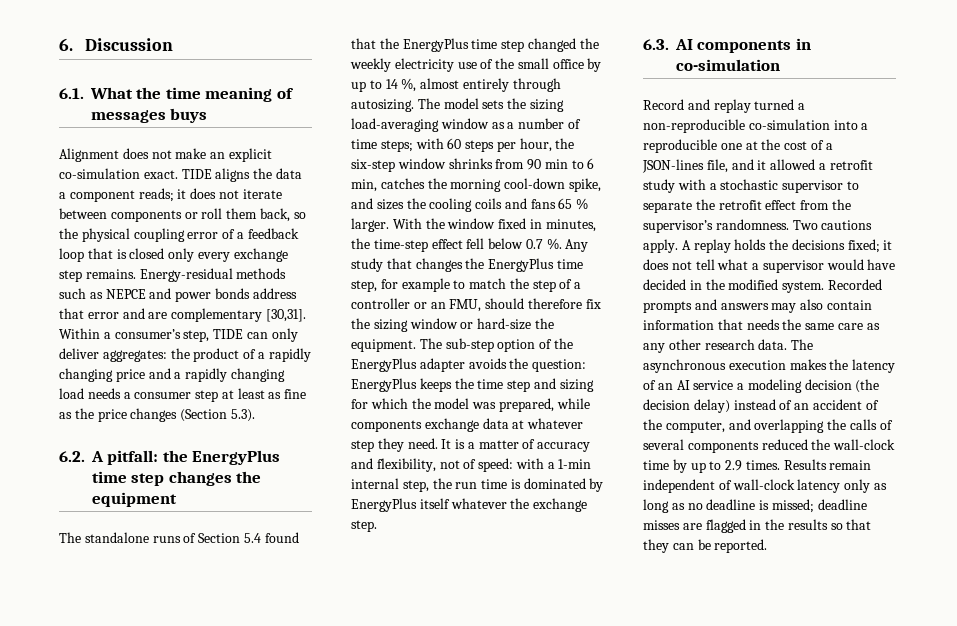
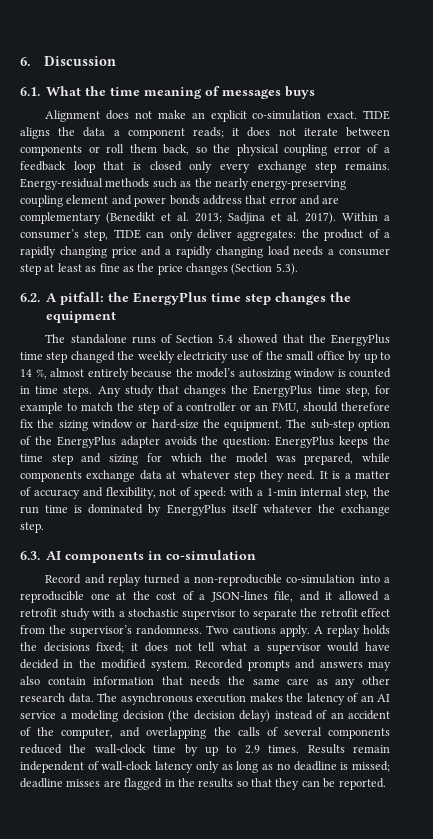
- Energy-residual methods such as NEPCE and power bonds address that error and are complementary [30,31].
+ Energy-residual methods such as the nearly energy-preserving coupling element and power bonds address that error and are complementary (Benedikt et al. 2013; Sadjina et al. 2017).
- The standalone runs of Section 5.4 found that the EnergyPlus time step changed the weekly electricity use of the small office by up to 14 %, almost entirely through autosizing. The model sets the sizing load-averaging window as a number of time steps; with 60 steps per hour, the six-step window shrinks from 90 min to 6 min, catches the morning cool-down spike, and sizes the cooling coils and fans 65 % larger. With the window fixed in minutes, the time-step effect fell below 0.7 %.
+ The standalone runs of Section 5.4 showed that the EnergyPlus time step changed the weekly electricity use of the small office by up to 14 %, almost entirely because the model’s autosizing window is counted in time steps.

